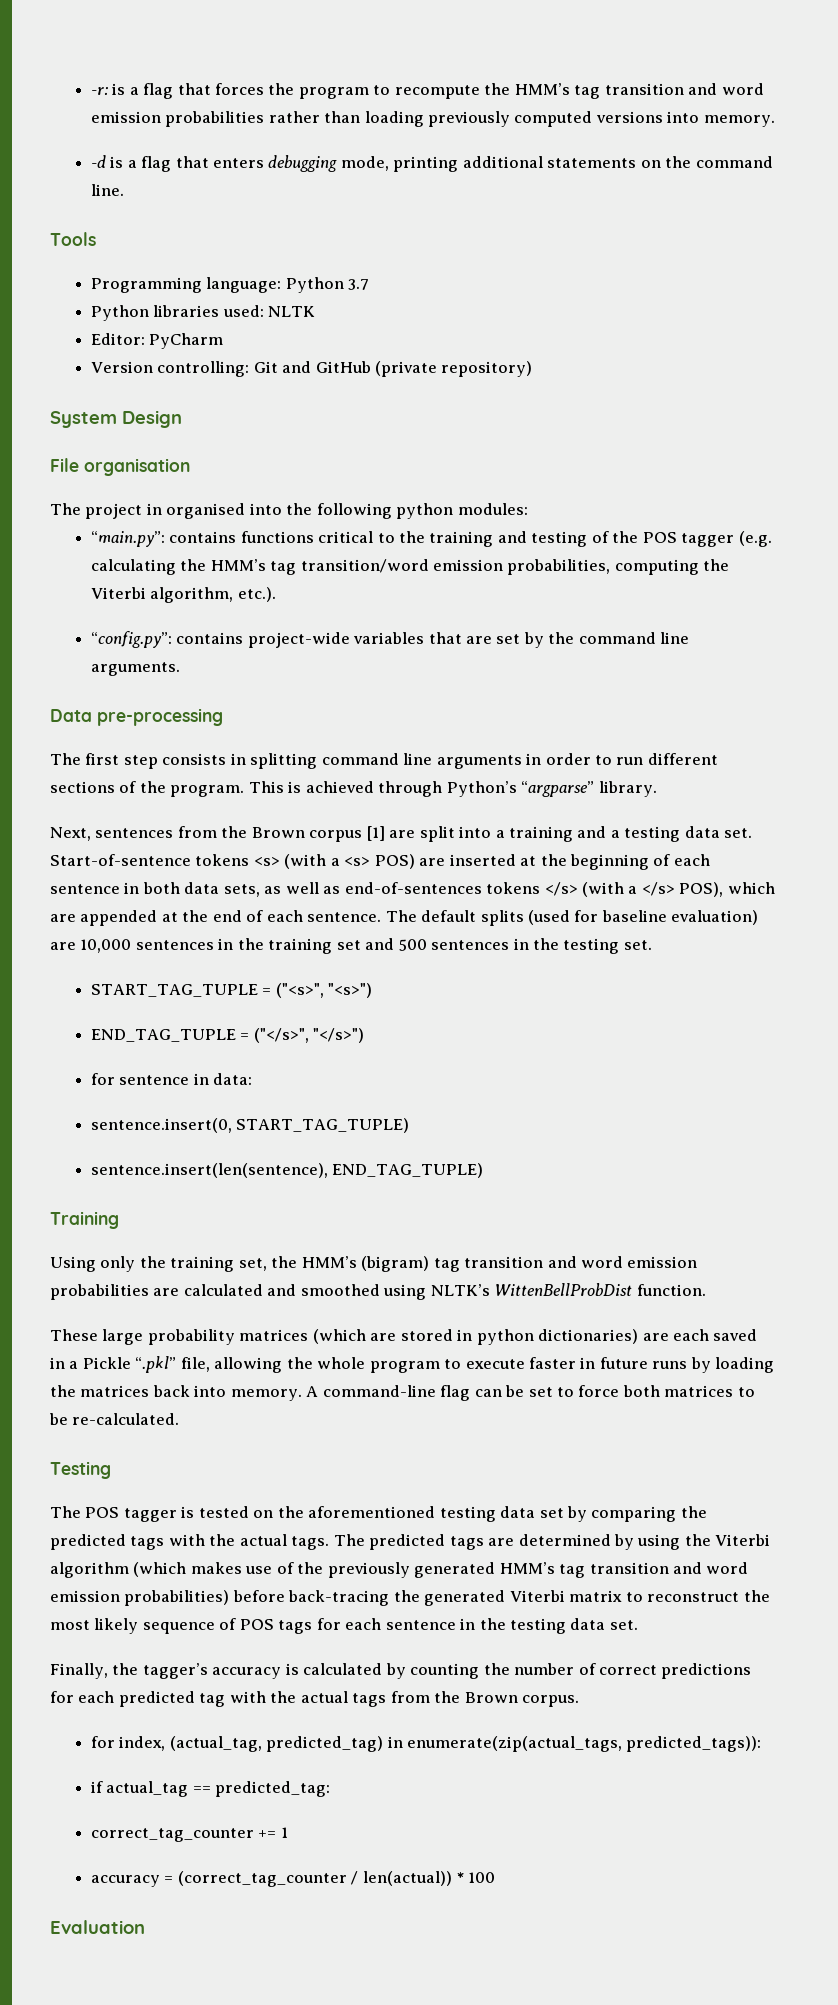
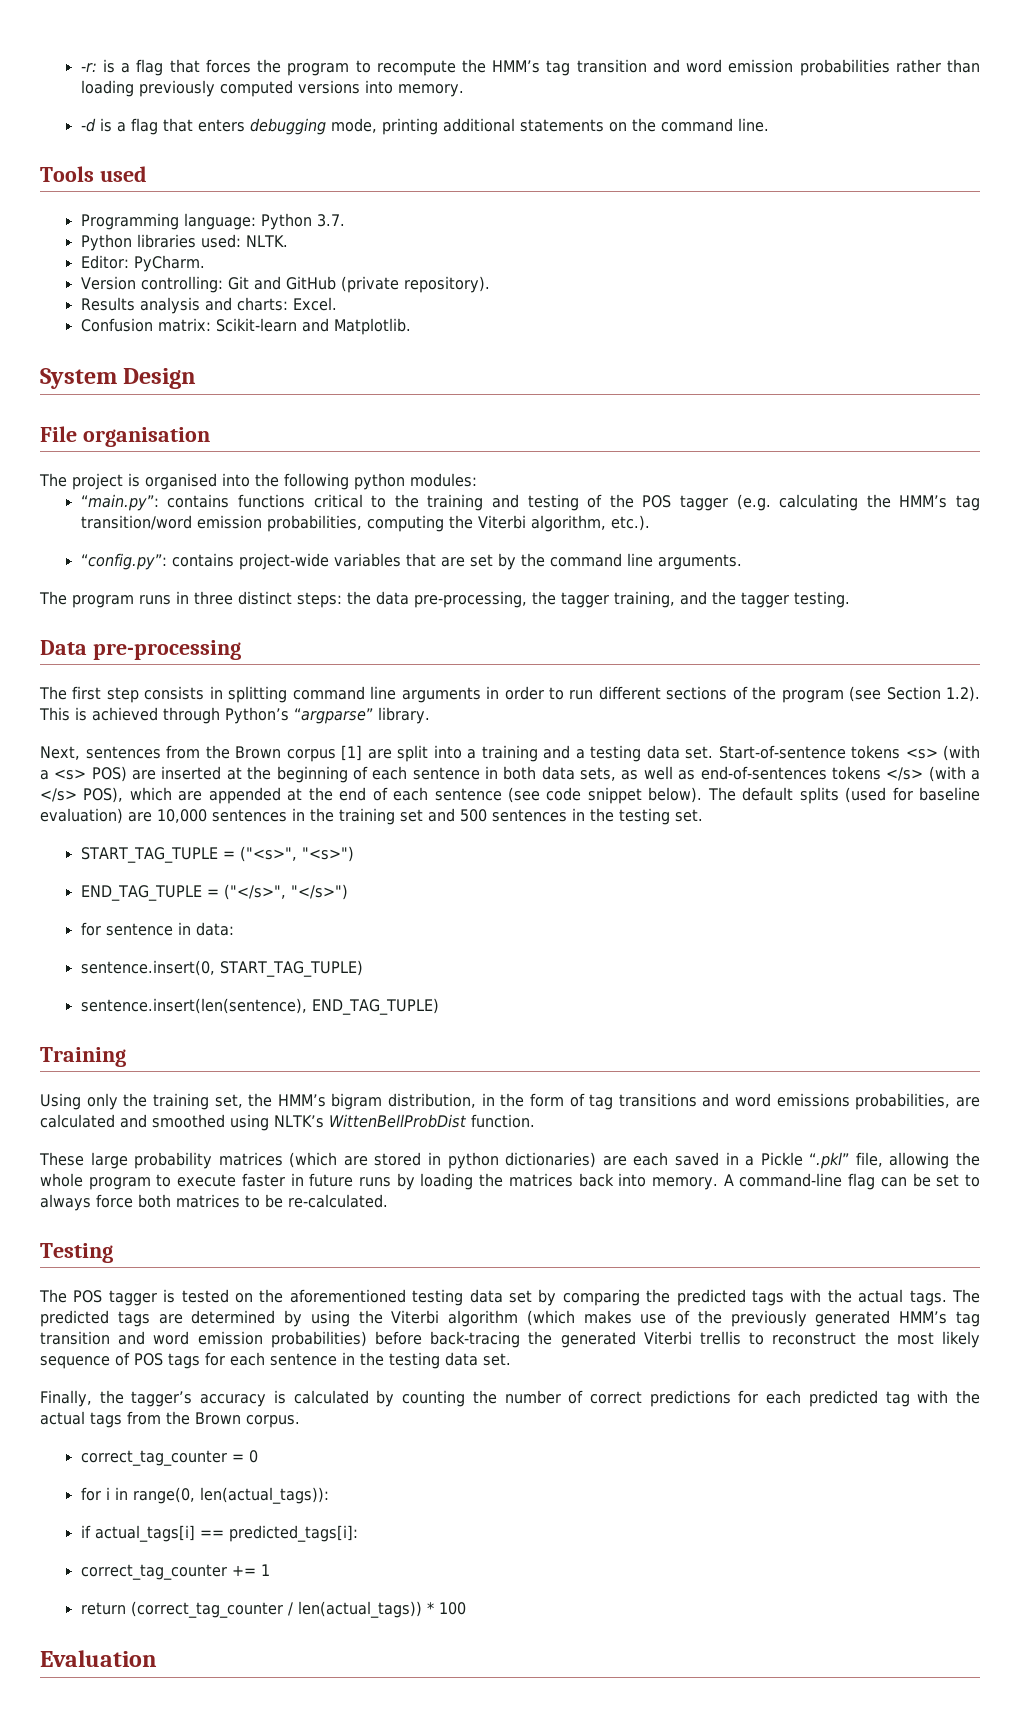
- Tools
+ Tools used
- Programming language: Python 3.7
+ Programming language: Python 3.7.
- Python libraries used: NLTK
+ Python libraries used: NLTK.
- Editor: PyCharm
+ Editor: PyCharm.
- Version controlling: Git and GitHub (private repository)
+ Version controlling: Git and GitHub (private repository).
+ Results analysis and charts: Excel.
+ Confusion matrix: Scikit-learn and Matplotlib.
- The project in organised into the following python modules:
+ The project is organised into the following python modules:
+ The program runs in three distinct steps: the data pre-processing, the tagger training, and the tagger testing.
- The first step consists in splitting command line arguments in order to run different sections of the program. This is achieved through Python’s “argparse” library.
+ The first step consists in splitting command line arguments in order to run different sections of the program (see Section 1.2). This is achieved through Python’s “argparse” library.
- Start-of-sentence tokens <s> (with a <s> POS) are inserted at the beginning of each sentence in both data sets, as well as end-of-sentences tokens </s> (with a </s> POS), which are appended at the end of each sentence.
+ Start-of-sentence tokens <s> (with a <s> POS) are inserted at the beginning of each sentence in both data sets, as well as end-of-sentences tokens </s> (with a </s> POS), which are appended at the end of each sentence (see code snippet below).
- Using only the training set, the HMM’s (bigram) tag transition and word emission probabilities are calculated and smoothed using NLTK’s WittenBellProbDist function.
+ Using only the training set, the HMM’s bigram distribution, in the form of tag transitions and word emissions probabilities, are calculated and smoothed using NLTK’s WittenBellProbDist function.
- A command-line flag can be set to force both matrices to be re-calculated.
+ A command-line flag can be set to always force both matrices to be re-calculated.
- The predicted tags are determined by using the Viterbi algorithm (which makes use of the previously generated HMM’s tag transition and word emission probabilities) before back-tracing the generated Viterbi matrix to reconstruct the most likely sequence of POS tags for each sentence in the testing data set.
+ The predicted tags are determined by using the Viterbi algorithm (which makes use of the previously generated HMM’s tag transition and word emission probabilities) before back-tracing the generated Viterbi trellis to reconstruct the most likely sequence of POS tags for each sentence in the testing data set.
- for index, (actual_tag, predicted_tag) in enumerate(zip(actual_tags, predicted_tags)):
- if actual_tag == predicted_tag:
+ correct_tag_counter = 0
+ for i in range(0, len(actual_tags)):
+ if actual_tags[i] == predicted_tags[i]:
- accuracy = (correct_tag_counter / len(actual)) * 100
+ return (correct_tag_counter / len(actual_tags)) * 100

